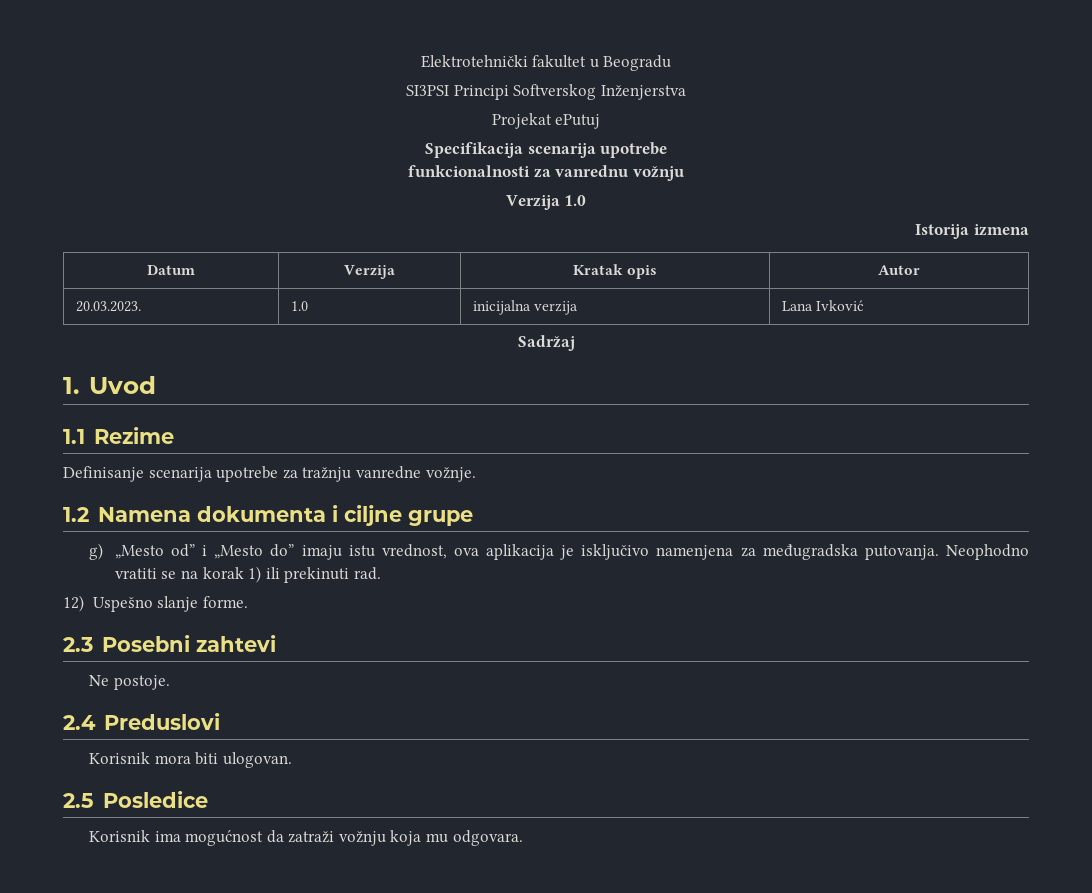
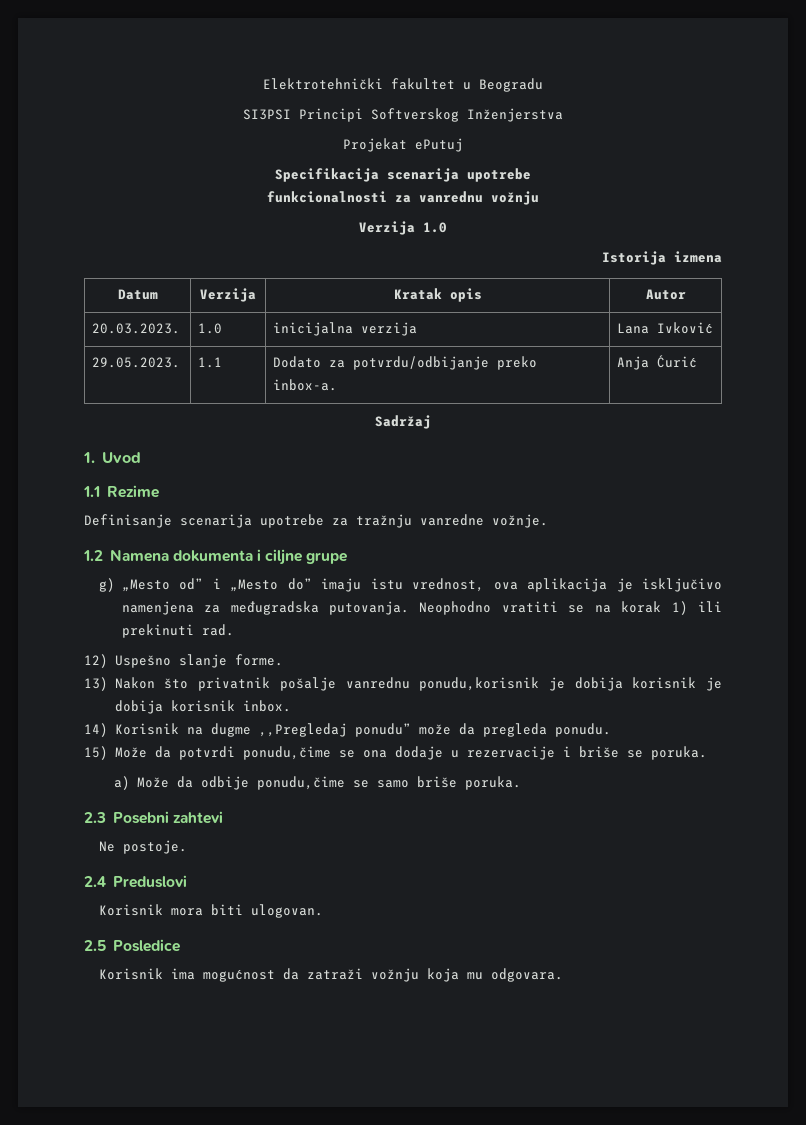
+ 29.05.2023. | 1.1 | Dodato za potvrdu/odbijanje preko inbox-a. | Anja Ćurić
+ 13) Nakon što privatnik pošalje vanrednu ponudu,korisnik je dobija korisnik je dobija korisnik inbox.
+ 14) Korisnik na dugme ,,Pregledaj ponudu” može da pregleda ponudu.
+ 15) Može da potvrdi ponudu,čime se ona dodaje u rezervacije i briše se poruka.
+ a) Može da odbije ponudu,čime se samo briše poruka.

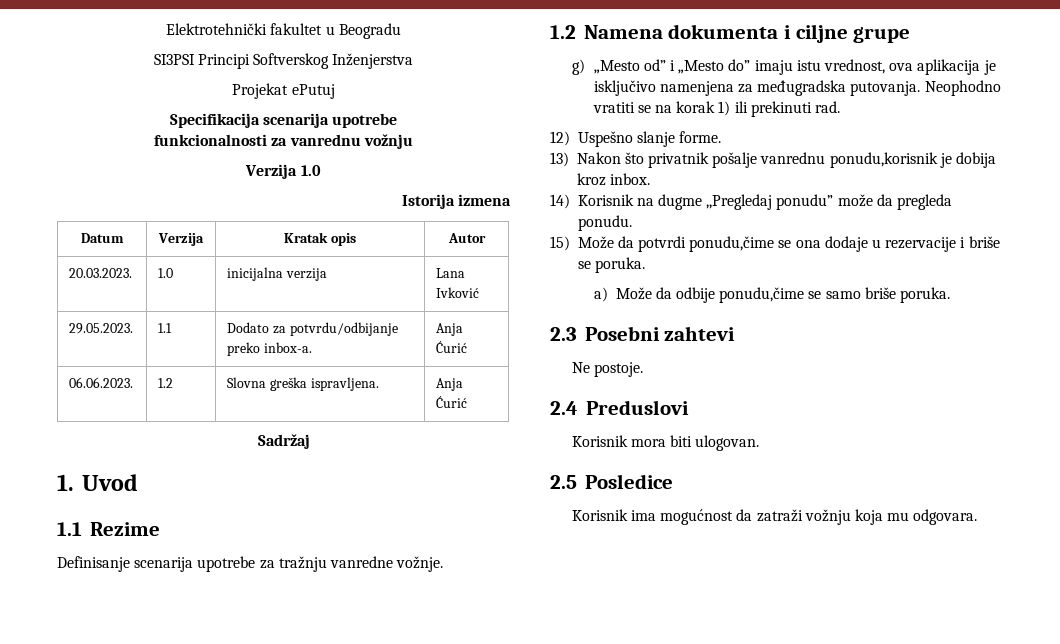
+ 06.06.2023. | 1.2 | Slovna greška ispravljena. | Anja Ćurić
- 13) Nakon što privatnik pošalje vanrednu ponudu,korisnik je dobija korisnik je dobija korisnik inbox.
+ 13) Nakon što privatnik pošalje vanrednu ponudu,korisnik je dobija kroz inbox.

